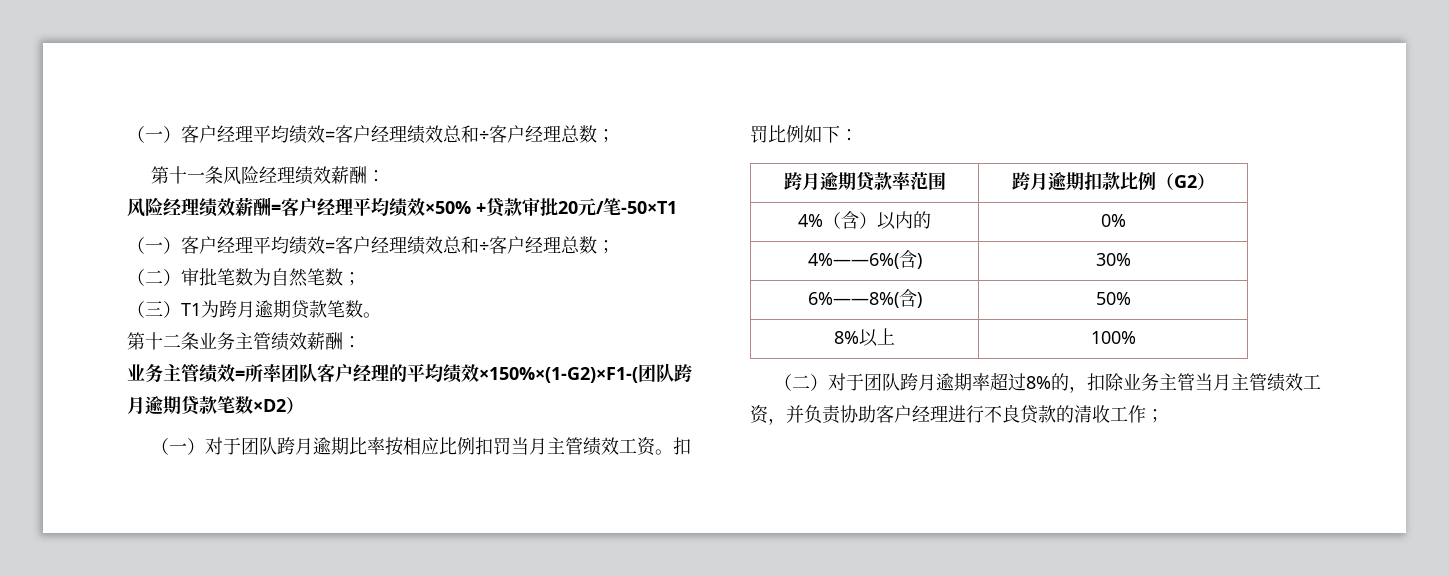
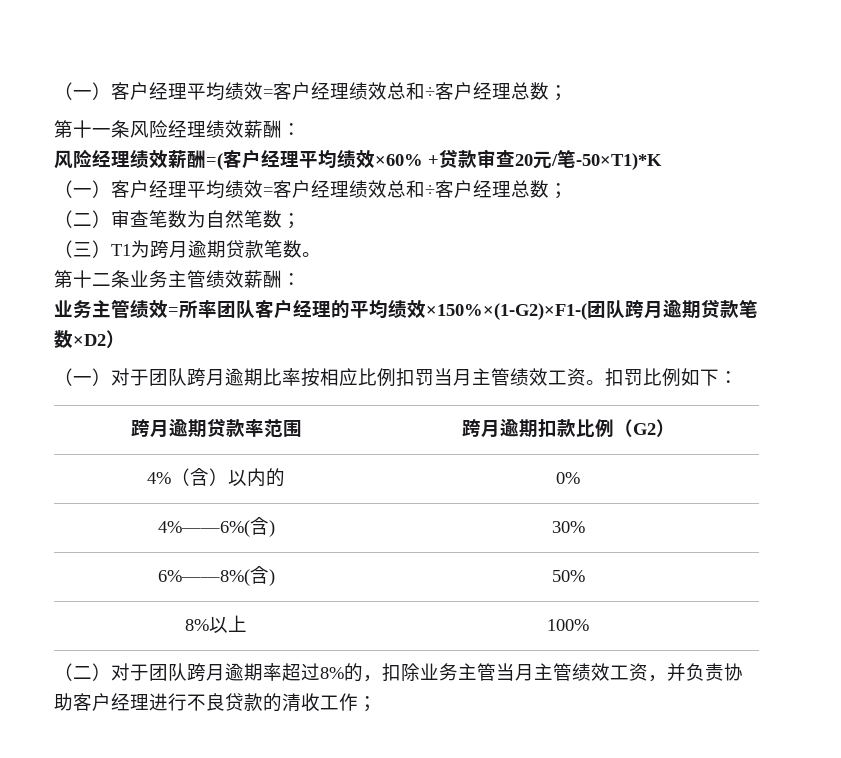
- 风险经理绩效薪酬=客户经理平均绩效×50% +贷款审批20元/笔-50×T1
+ 风险经理绩效薪酬=(客户经理平均绩效×60% +贷款审查20元/笔-50×T1)*K
- （二）审批笔数为自然笔数；
+ （二）审查笔数为自然笔数；

